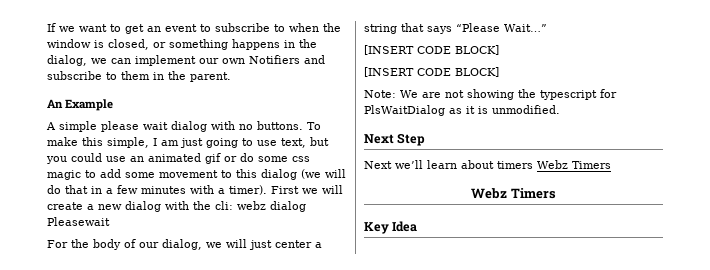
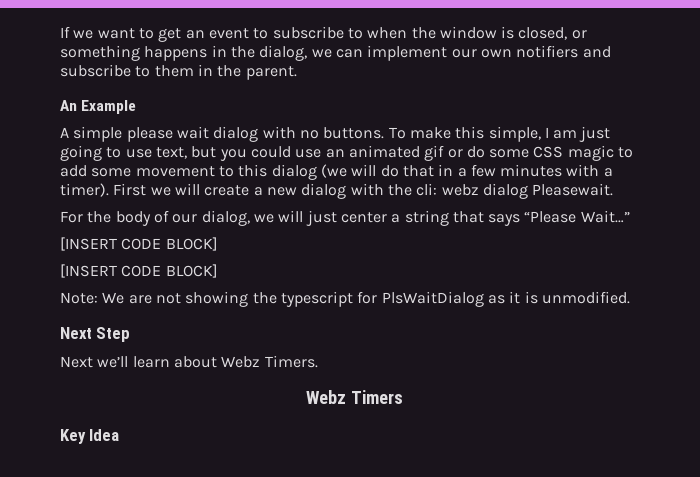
- If we want to get an event to subscribe to when the window is closed, or something happens in the dialog, we can implement our own Notifiers and subscribe to them in the parent.
+ If we want to get an event to subscribe to when the window is closed, or something happens in the dialog, we can implement our own notifiers and subscribe to them in the parent.
- To make this simple, I am just going to use text, but you could use an animated gif or do some css magic to add some movement to this dialog (we will do that in a few minutes with a timer).
+ To make this simple, I am just going to use text, but you could use an animated gif or do some CSS magic to add some movement to this dialog (we will do that in a few minutes with a timer).
- First we will create a new dialog with the cli: webz dialog Pleasewait
+ First we will create a new dialog with the cli: webz dialog Pleasewait.
- Next we’ll learn about timers Webz Timers
+ Next we’ll learn about Webz Timers.

